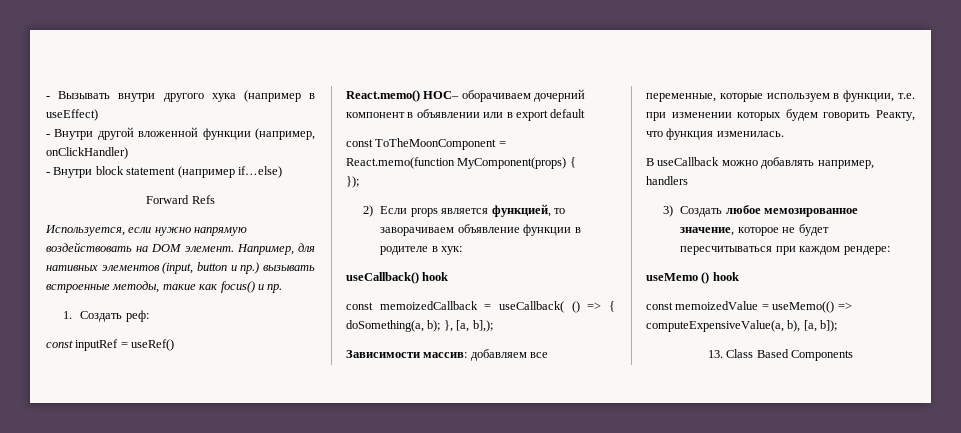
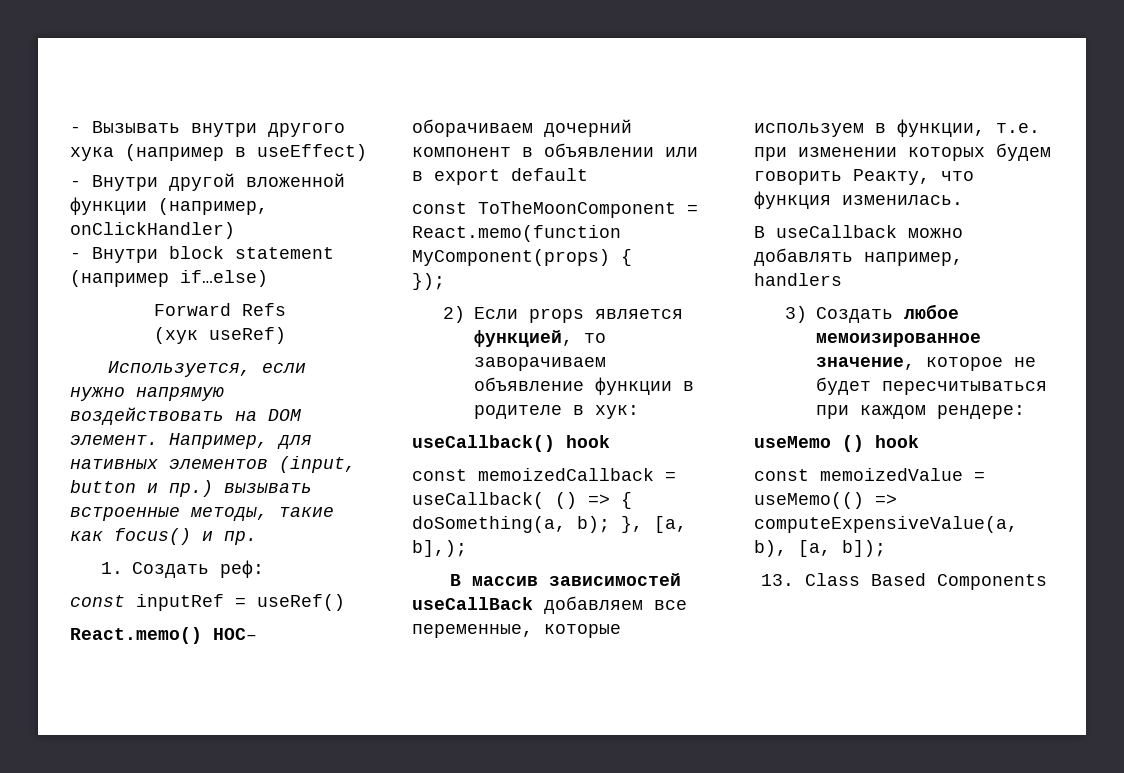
+ (хук useRef)
- Зависимости массив: добавляем все переменные, которые используем в функции, т.е. при изменении которых будем говорить Реакту, что функция изменилась.
+ В массив зависимостей useCallBack добавляем все переменные, которые используем в функции, т.е. при изменении которых будем говорить Реакту, что функция изменилась.
- 3) Создать любое мемозированное значение, которое не будет пересчитываться при каждом рендере:
+ 3) Создать любое мемоизированное значение, которое не будет пересчитываться при каждом рендере:

